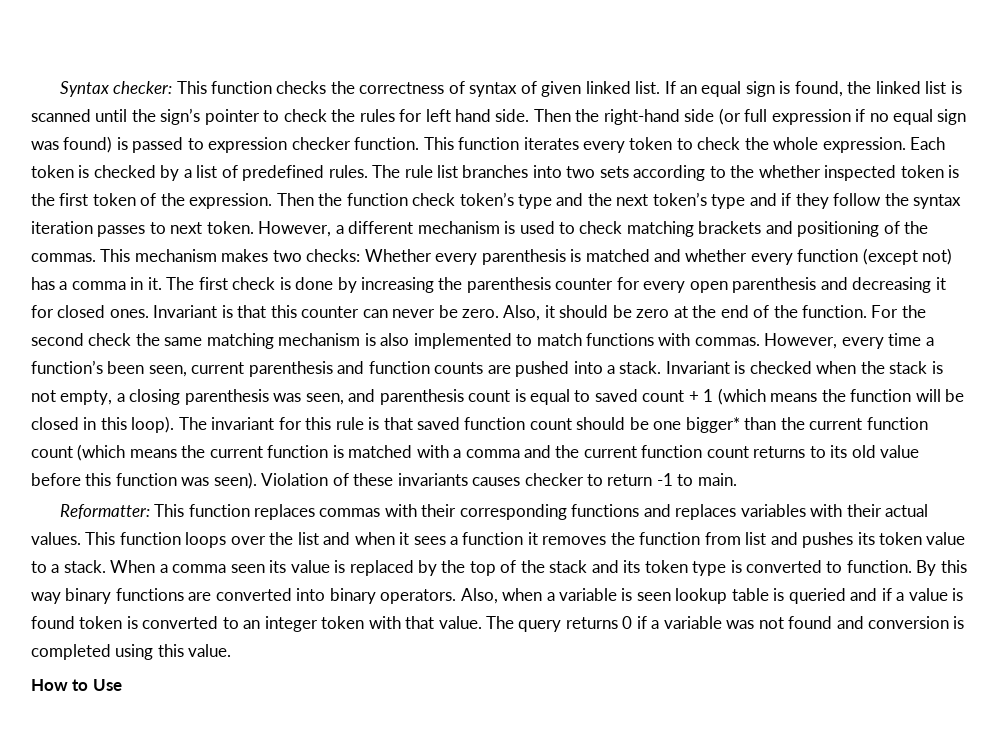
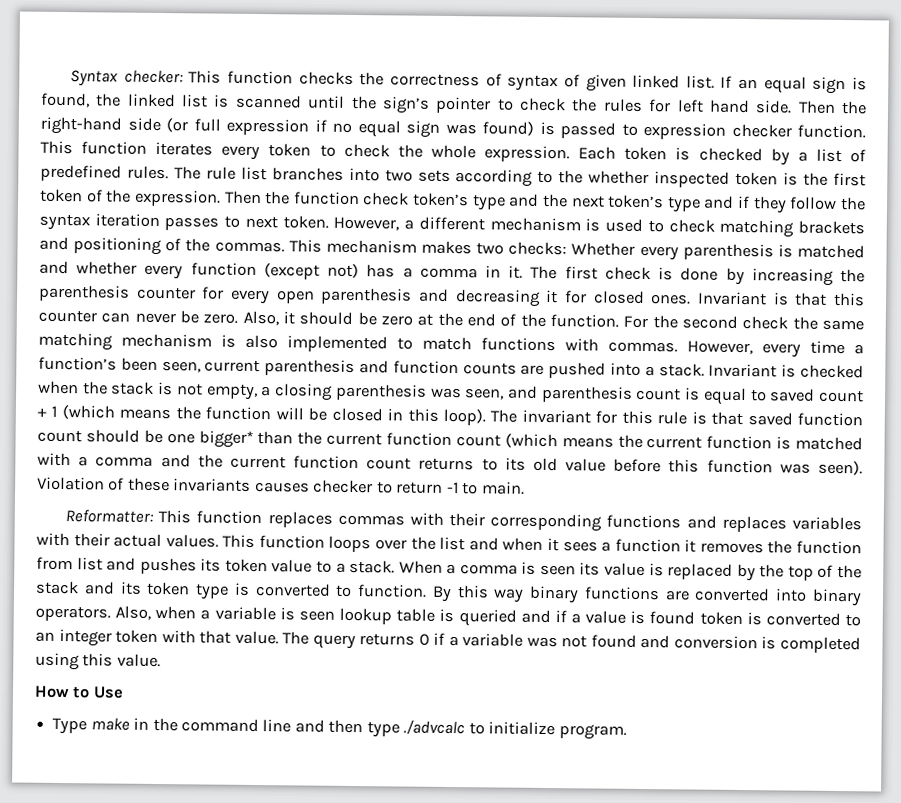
- When a comma seen its value is replaced by the top of the stack and its token type is converted to function.
+ When a comma is seen its value is replaced by the top of the stack and its token type is converted to function.
+ Type make in the command line and then type ./advcalc to initialize program.

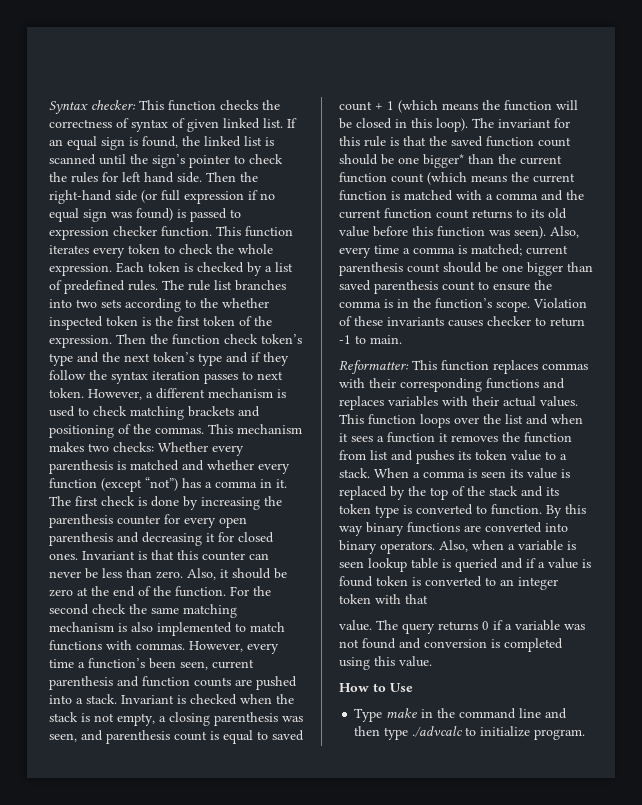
- This mechanism makes two checks: Whether every parenthesis is matched and whether every function (except not) has a comma in it.
+ This mechanism makes two checks: Whether every parenthesis is matched and whether every function (except “not”) has a comma in it.
- Invariant is that this counter can never be zero.
+ Invariant is that this counter can never be less than zero.
- The invariant for this rule is that saved function count should be one bigger* than the current function count (which means the current function is matched with a comma and the current function count returns to its old value before this function was seen).
+ The invariant for this rule is that the saved function count should be one bigger* than the current function count (which means the current function is matched with a comma and the current function count returns to its old value before this function was seen).
+ Also, every time a comma is matched; current parenthesis count should be one bigger than saved parenthesis count to ensure the comma is in the function’s scope.
- Also, when a variable is seen lookup table is queried and if a value is found token is converted to an integer token with that value.
+ Also, when a variable is seen lookup table is queried and if a value is found token is converted to an integer token with that
+ value.

